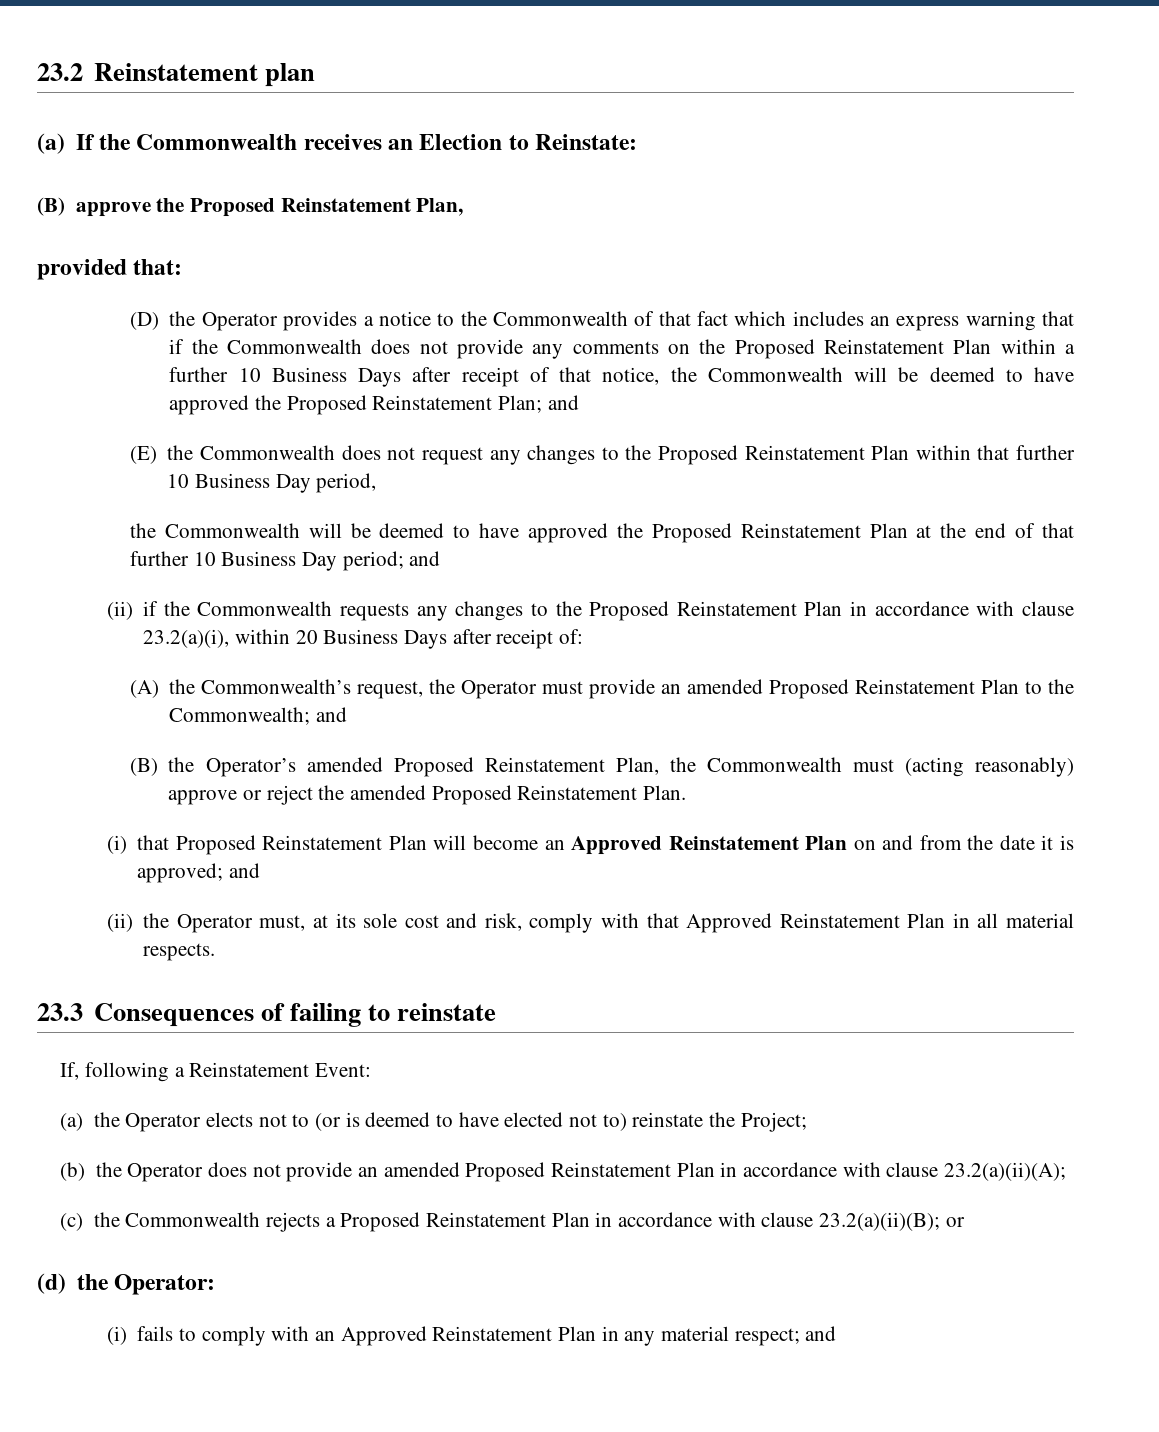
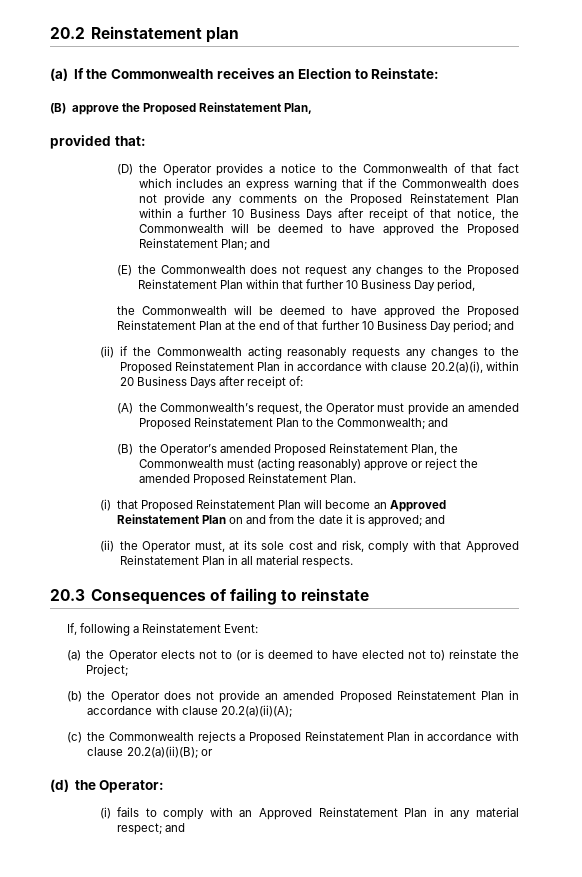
- 23.2 Reinstatement plan
+ 20.2 Reinstatement plan
- (ii) if the Commonwealth requests any changes to the Proposed Reinstatement Plan in accordance with clause 23.2(a)(i), within 20 Business Days after receipt of:
+ (ii) if the Commonwealth acting reasonably requests any changes to the Proposed Reinstatement Plan in accordance with clause 20.2(a)(i), within 20 Business Days after receipt of:
- 23.3 Consequences of failing to reinstate
+ 20.3 Consequences of failing to reinstate
- (b) the Operator does not provide an amended Proposed Reinstatement Plan in accordance with clause 23.2(a)(ii)(A);
+ (b) the Operator does not provide an amended Proposed Reinstatement Plan in accordance with clause 20.2(a)(ii)(A);
- (c) the Commonwealth rejects a Proposed Reinstatement Plan in accordance with clause 23.2(a)(ii)(B); or
+ (c) the Commonwealth rejects a Proposed Reinstatement Plan in accordance with clause 20.2(a)(ii)(B); or

